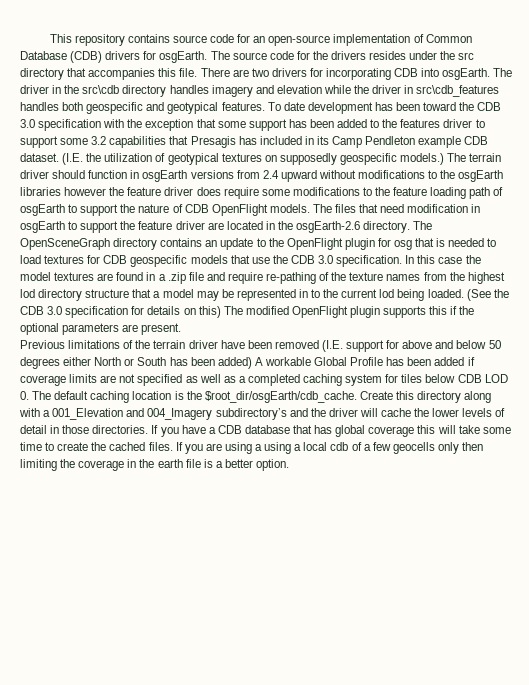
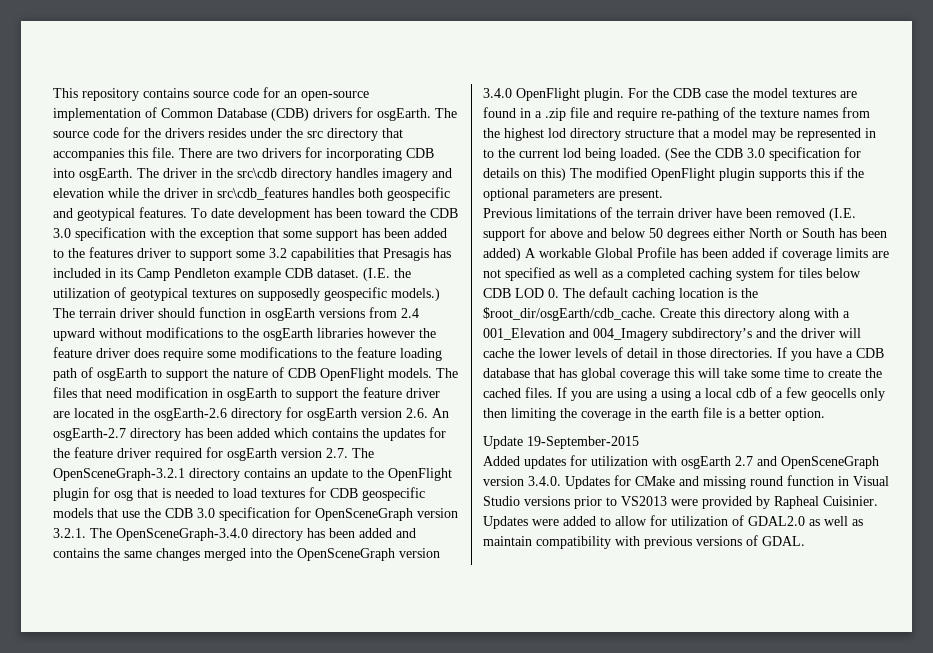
- The files that need modification in osgEarth to support the feature driver are located in the osgEarth-2.6 directory. The OpenSceneGraph directory contains an update to the OpenFlight plugin for osg that is needed to load textures for CDB geospecific models that use the CDB 3.0 specification. In this case the model textures are found in a .zip file and require re-pathing of the texture names from the highest lod directory structure that a model may be represented in to the current lod being loaded.
+ The files that need modification in osgEarth to support the feature driver are located in the osgEarth-2.6 directory for osgEarth version 2.6. An osgEarth-2.7 directory has been added which contains the updates for the feature driver required for osgEarth version 2.7. The OpenSceneGraph-3.2.1 directory contains an update to the OpenFlight plugin for osg that is needed to load textures for CDB geospecific models that use the CDB 3.0 specification for OpenSceneGraph version 3.2.1. The OpenSceneGraph-3.4.0 directory has been added and contains the same changes merged into the OpenSceneGraph version 3.4.0 OpenFlight plugin. For the CDB case the model textures are found in a .zip file and require re-pathing of the texture names from the highest lod directory structure that a model may be represented in to the current lod being loaded.
+ Update 19-September-2015
+ Added updates for utilization with osgEarth 2.7 and OpenSceneGraph version 3.4.0. Updates for CMake and missing round function in Visual Studio versions prior to VS2013 were provided by Rapheal Cuisinier. Updates were added to allow for utilization of GDAL2.0 as well as maintain compatibility with previous versions of GDAL.

